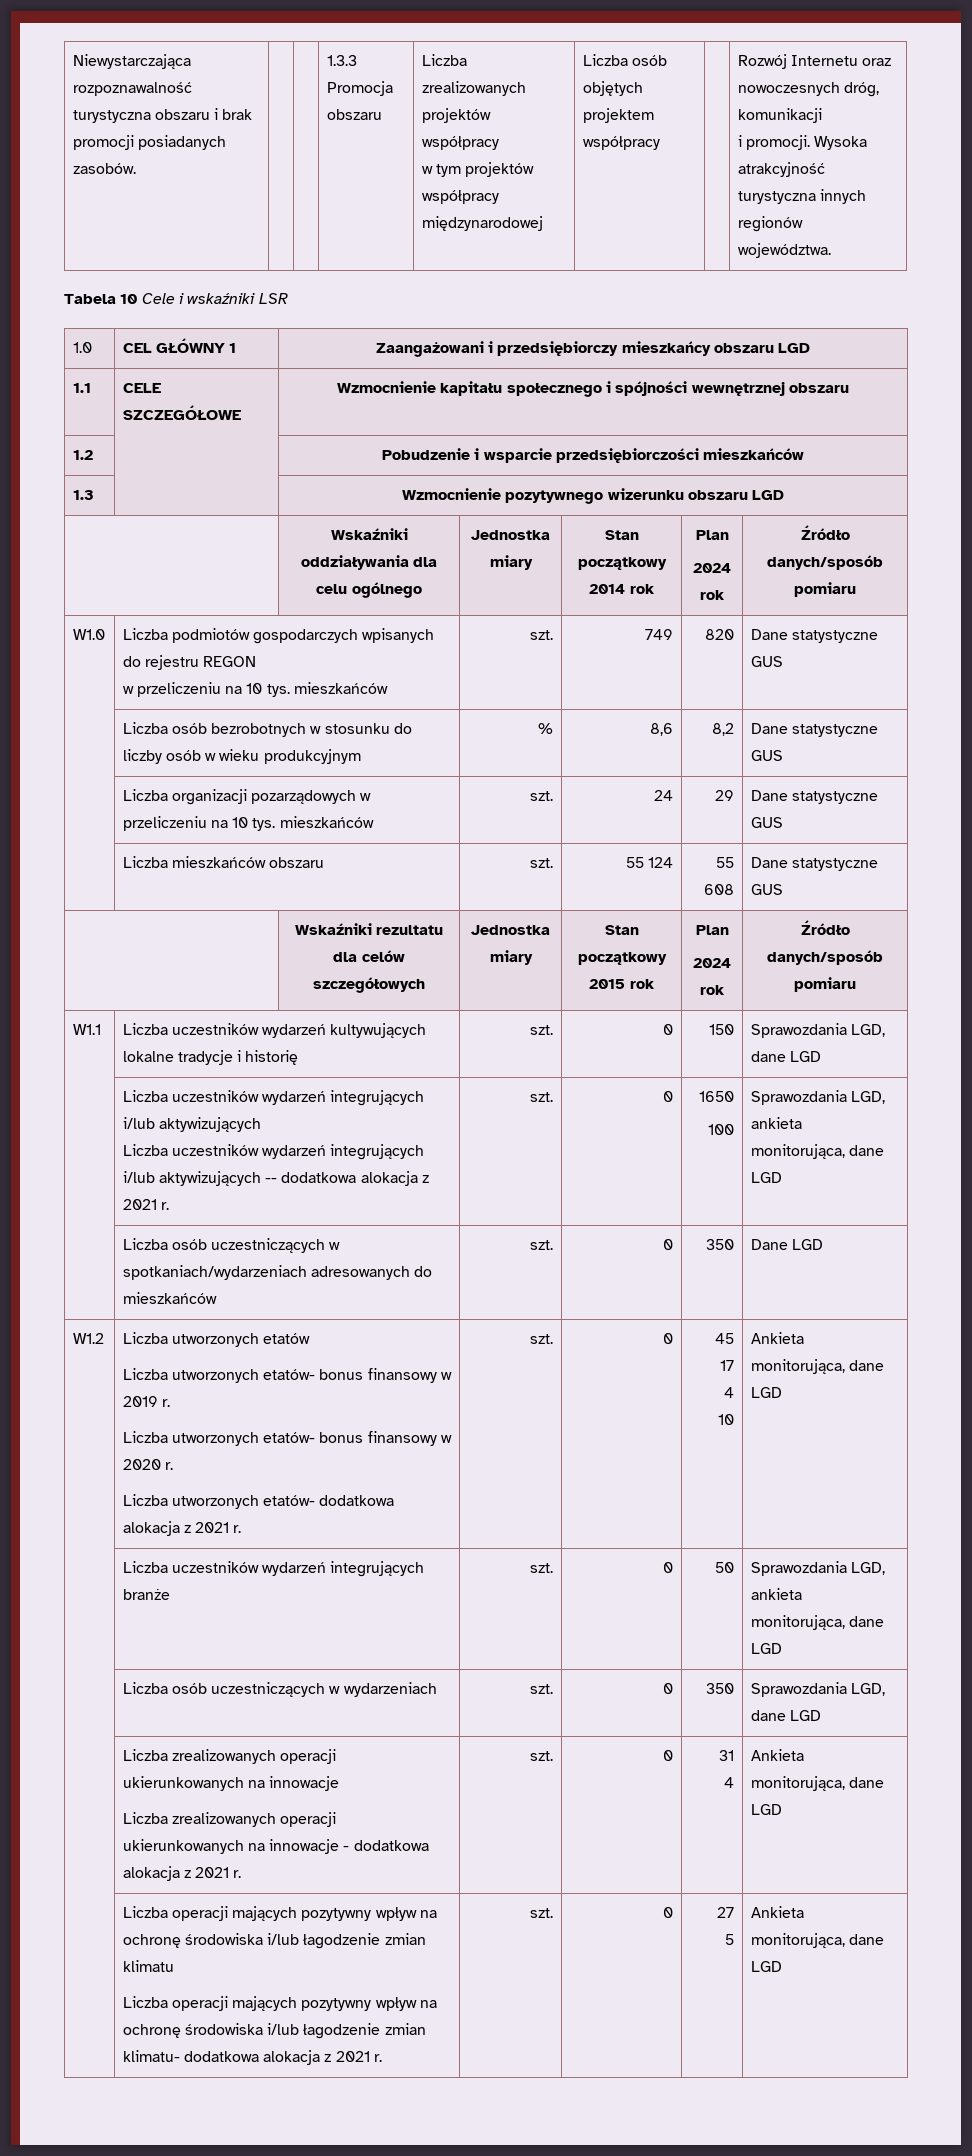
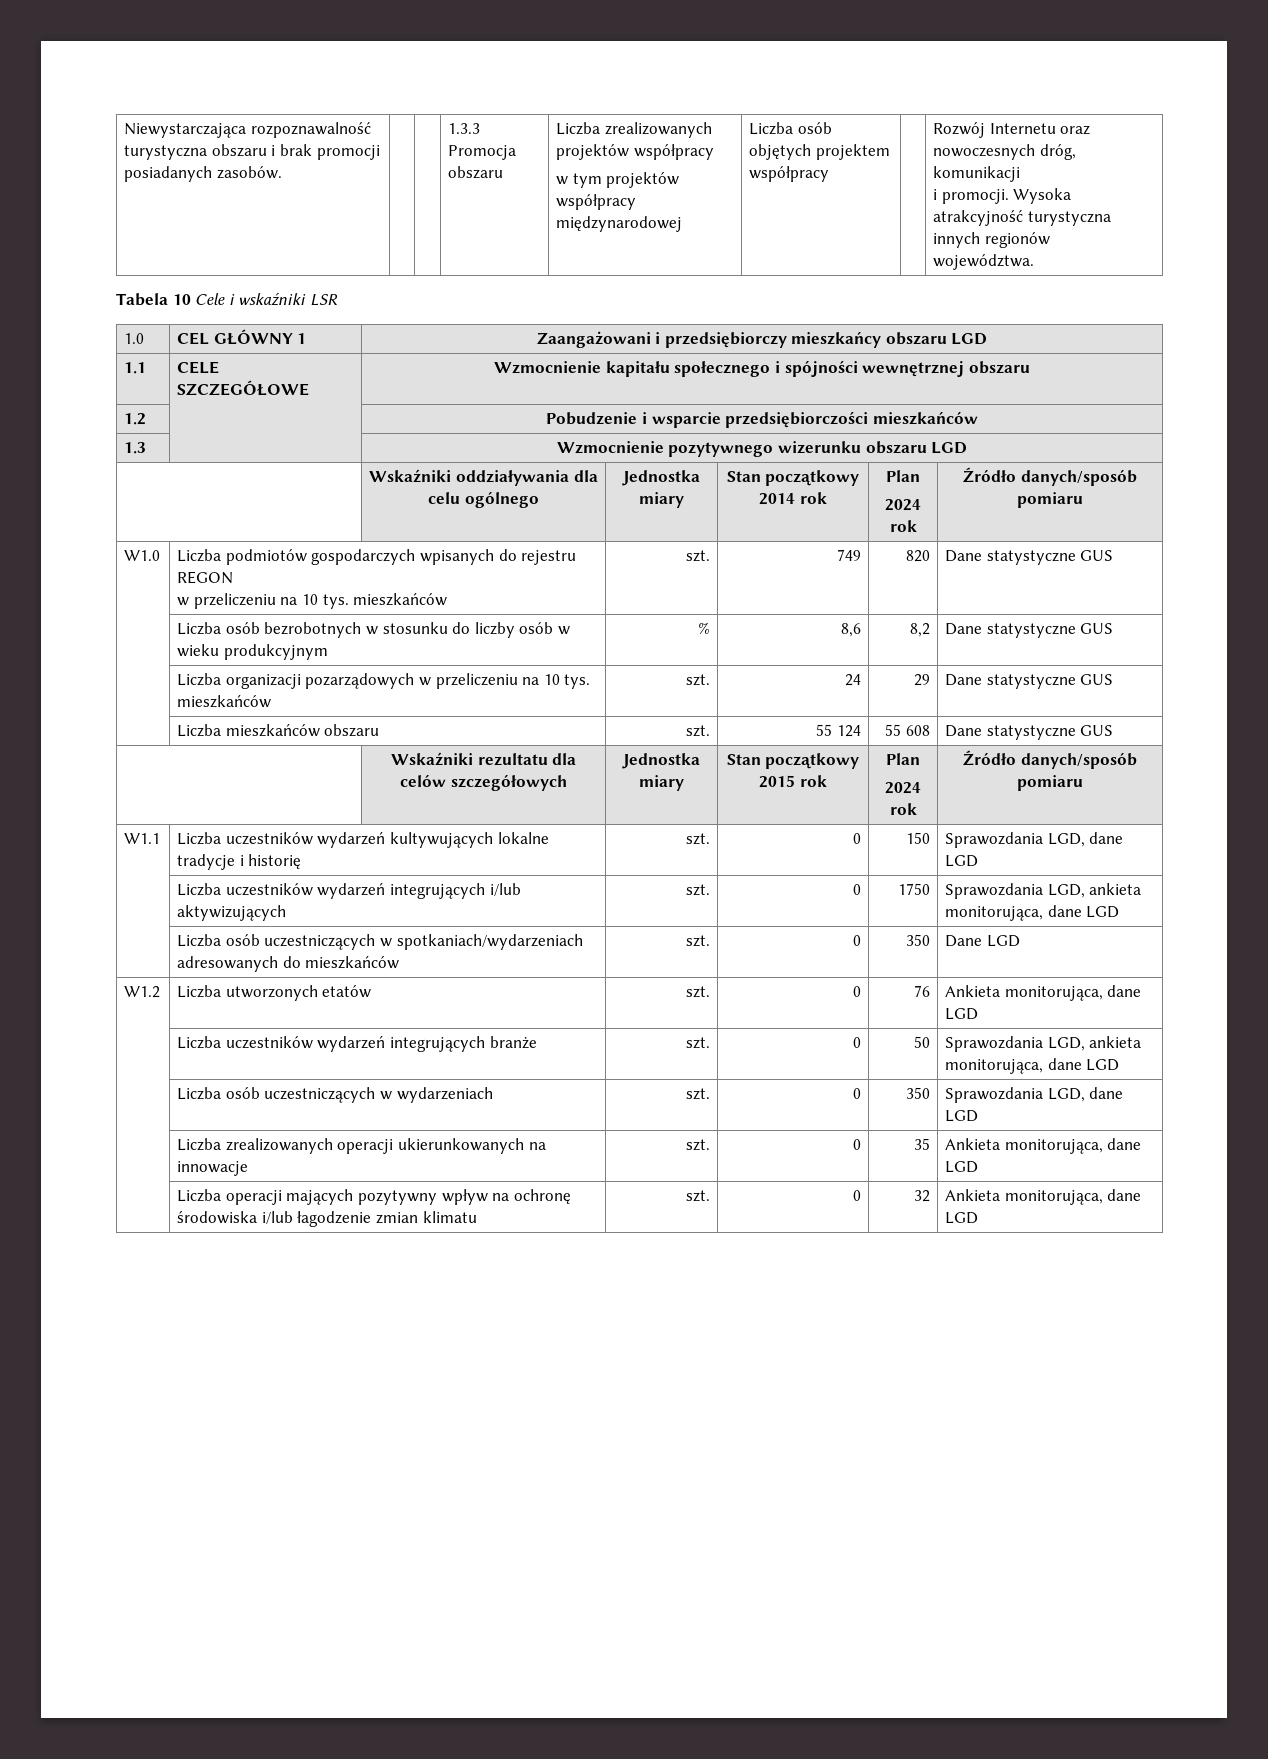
- | Liczba uczestników wydarzeń integrujących i/lub aktywizujących
- Liczba uczestników wydarzeń integrujących i/lub aktywizujących -- dodatkowa alokacja z 2021 r. | szt. | 0 | 1650
- 100 | Sprawozdania LGD, ankieta monitorująca, dane LGD
+ | Liczba uczestników wydarzeń integrujących i/lub aktywizujących | szt. | 0 | 1750 | Sprawozdania LGD, ankieta monitorująca, dane LGD
- W1.2 | Liczba utworzonych etatów
- Liczba utworzonych etatów- bonus finansowy w 2019 r.
- Liczba utworzonych etatów- bonus finansowy w 2020 r.
- Liczba utworzonych etatów- dodatkowa alokacja z 2021 r. | szt. | 0 | 45
- 17
- 4
- 10 | Ankieta monitorująca, dane LGD
+ W1.2 | Liczba utworzonych etatów | szt. | 0 | 76 | Ankieta monitorująca, dane LGD
- | Liczba zrealizowanych operacji ukierunkowanych na innowacje
- Liczba zrealizowanych operacji ukierunkowanych na innowacje - dodatkowa alokacja z 2021 r. | szt. | 0 | 31
- 4 | Ankieta monitorująca, dane LGD
+ | Liczba zrealizowanych operacji ukierunkowanych na innowacje | szt. | 0 | 35 | Ankieta monitorująca, dane LGD
- | Liczba operacji mających pozytywny wpływ na ochronę środowiska i/lub łagodzenie zmian klimatu
- Liczba operacji mających pozytywny wpływ na ochronę środowiska i/lub łagodzenie zmian klimatu- dodatkowa alokacja z 2021 r. | szt. | 0 | 27
- 5 | Ankieta monitorująca, dane LGD
+ | Liczba operacji mających pozytywny wpływ na ochronę środowiska i/lub łagodzenie zmian klimatu | szt. | 0 | 32 | Ankieta monitorująca, dane LGD

